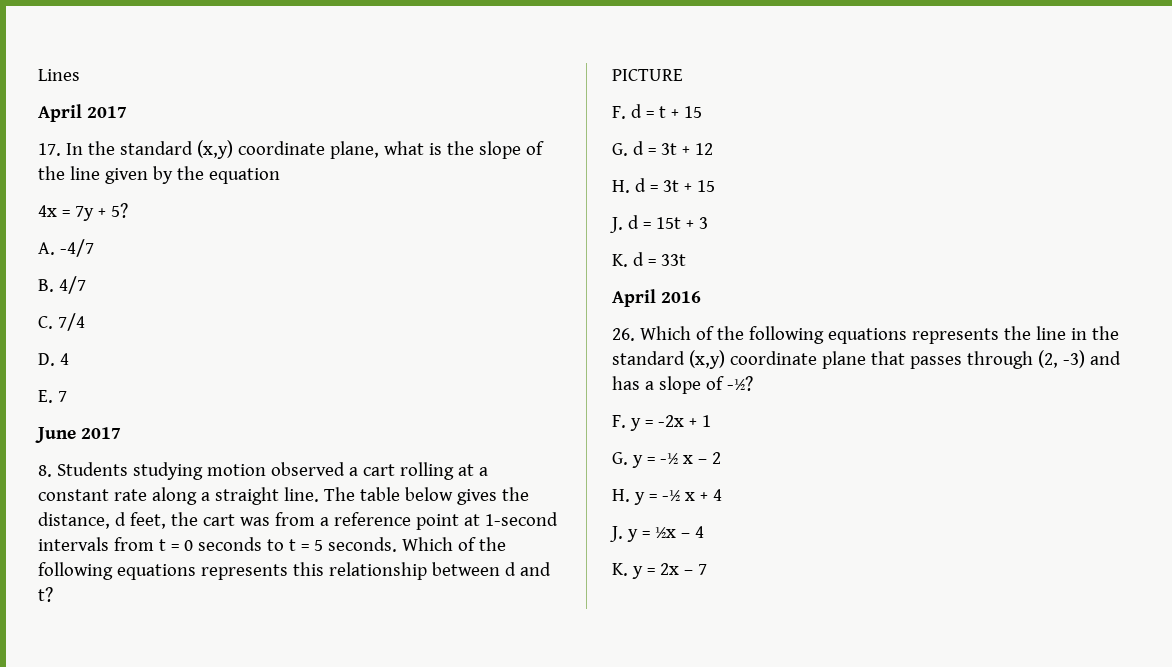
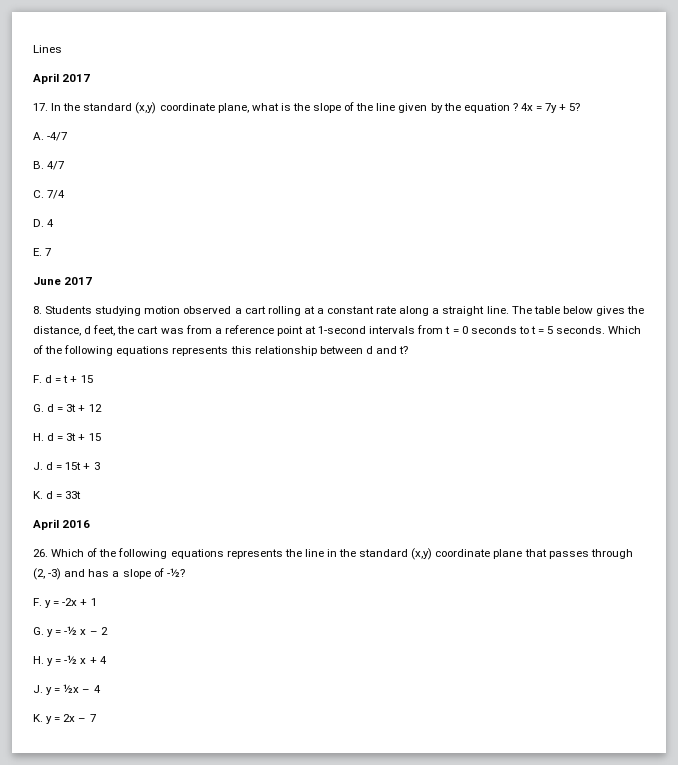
- 17. In the standard (x,y) coordinate plane, what is the slope of the line given by the equation
- 4x = 7y + 5?
+ 17. In the standard (x,y) coordinate plane, what is the slope of the line given by the equation ? 4x = 7y + 5?
- PICTURE

